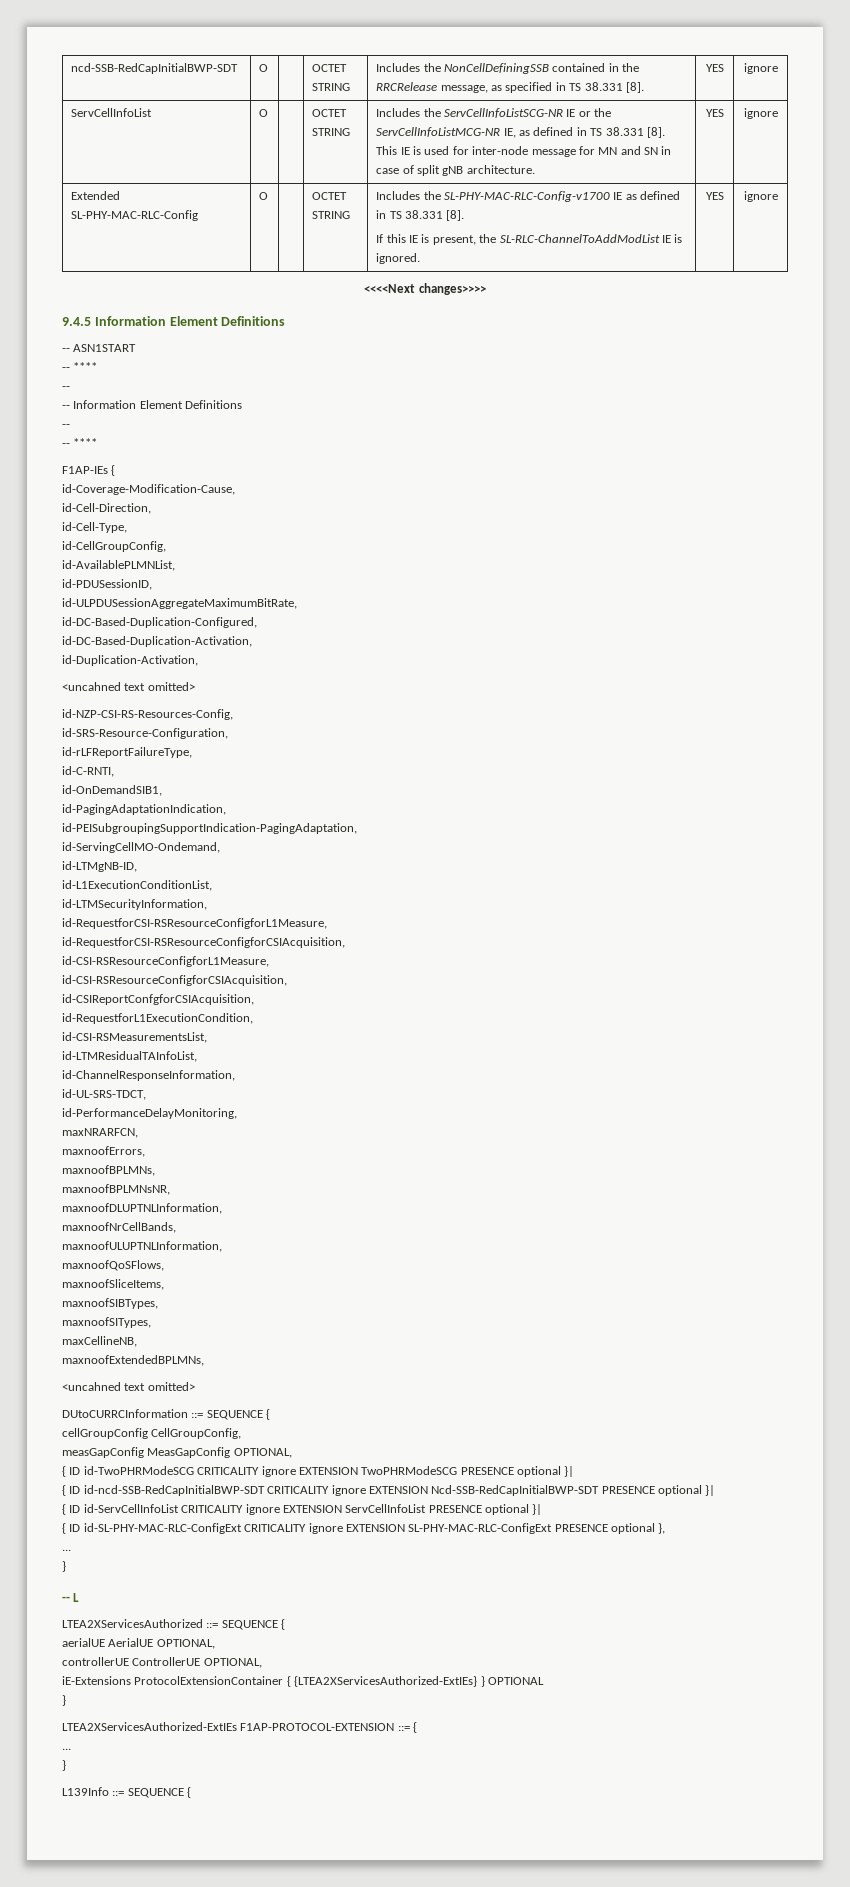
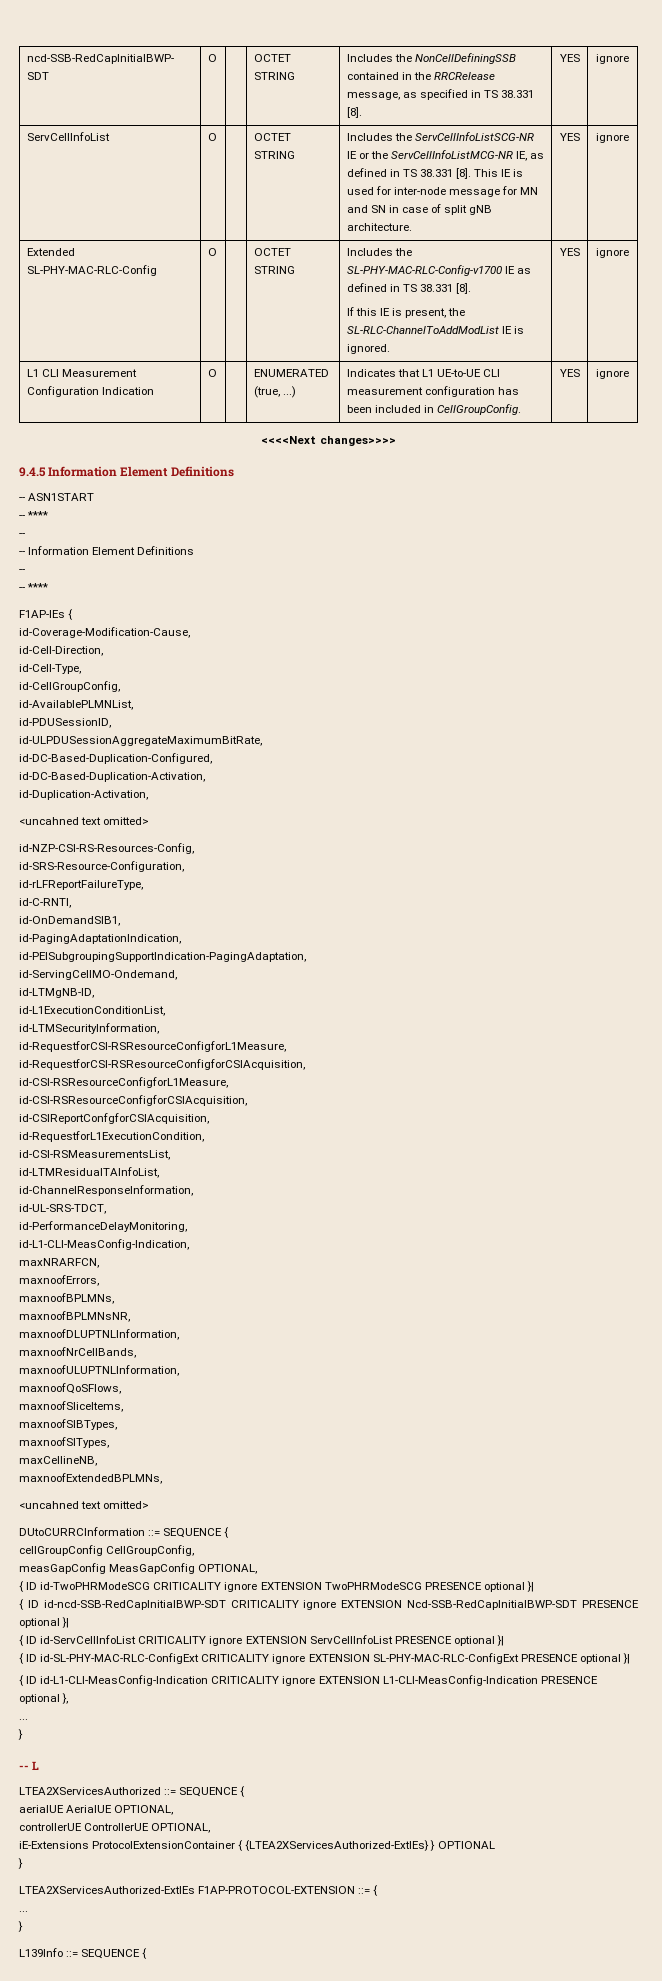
+ L1 CLI Measurement Configuration Indication | O | | ENUMERATED (true, ...) | Indicates that L1 UE-to-UE CLI measurement configuration has been included in CellGroupConfig. | YES | ignore
+ id-L1-CLI-MeasConfig-Indication,
- { ID id-SL-PHY-MAC-RLC-ConfigExt CRITICALITY ignore EXTENSION SL-PHY-MAC-RLC-ConfigExt PRESENCE optional },
+ { ID id-SL-PHY-MAC-RLC-ConfigExt CRITICALITY ignore EXTENSION SL-PHY-MAC-RLC-ConfigExt PRESENCE optional }|
+ { ID id-L1-CLI-MeasConfig-Indication CRITICALITY ignore EXTENSION L1-CLI-MeasConfig-Indication PRESENCE optional },

